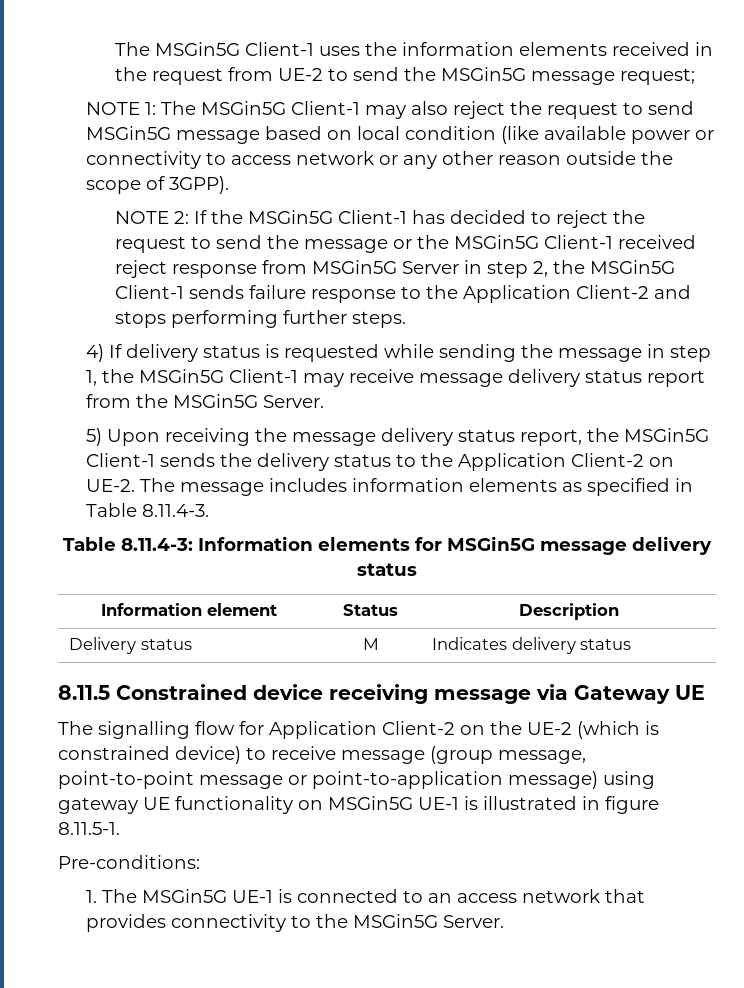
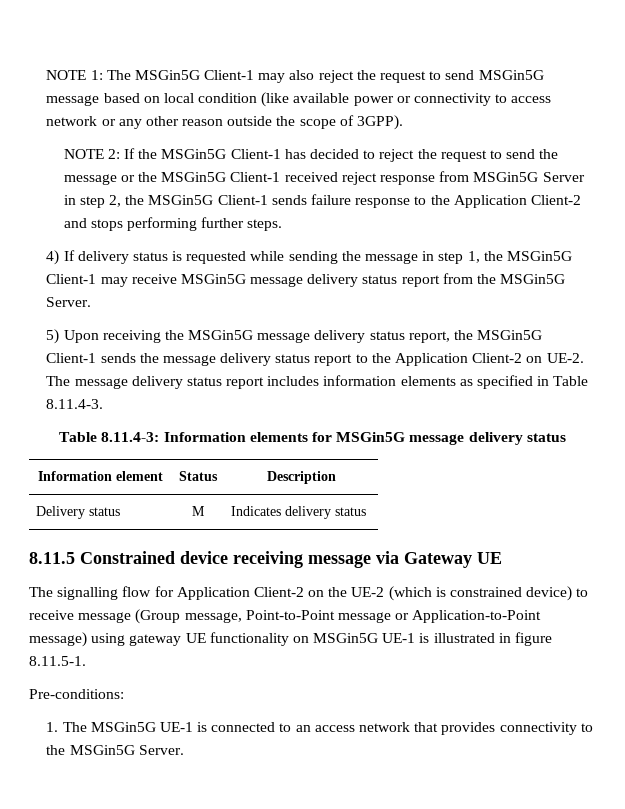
- The MSGin5G Client-1 uses the information elements received in the request from UE-2 to send the MSGin5G message request;
- 4) If delivery status is requested while sending the message in step 1, the MSGin5G Client-1 may receive message delivery status report from the MSGin5G Server.
+ 4) If delivery status is requested while sending the message in step 1, the MSGin5G Client-1 may receive MSGin5G message delivery status report from the MSGin5G Server.
- 5) Upon receiving the message delivery status report, the MSGin5G Client-1 sends the delivery status to the Application Client-2 on UE-2.
+ 5) Upon receiving the MSGin5G message delivery status report, the MSGin5G Client-1 sends the message delivery status report to the Application Client-2 on UE-2.
- The message includes information elements as specified in Table 8.11.4-3.
+ The message delivery status report includes information elements as specified in Table 8.11.4-3.
- The signalling flow for Application Client-2 on the UE-2 (which is constrained device) to receive message (group message, point-to-point message or point-to-application message) using gateway UE functionality on MSGin5G UE-1 is illustrated in figure 8.11.5-1.
+ The signalling flow for Application Client-2 on the UE-2 (which is constrained device) to receive message (Group message, Point-to-Point message or Application-to-Point message) using gateway UE functionality on MSGin5G UE-1 is illustrated in figure 8.11.5-1.

